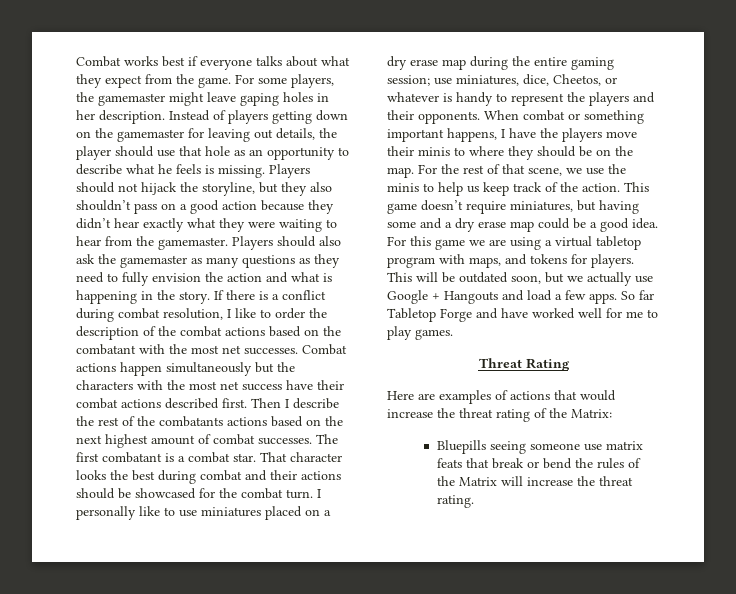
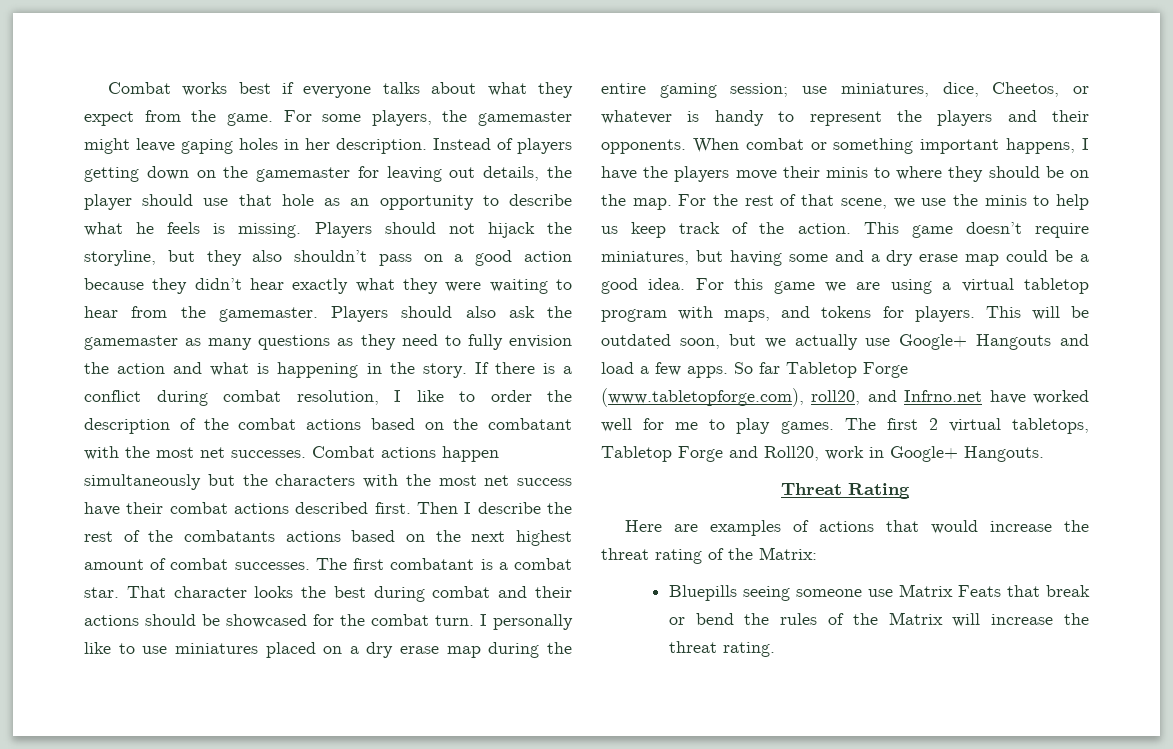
- This will be outdated soon, but we actually use Google + Hangouts and load a few apps.
+ This will be outdated soon, but we actually use Google+ Hangouts and load a few apps.
- So far Tabletop Forge and have worked well for me to play games.
+ So far Tabletop Forge (www.tabletopforge.com), roll20, and Infrno.net have worked well for me to play games. The first 2 virtual tabletops, Tabletop Forge and Roll20, work in Google+ Hangouts.
- Bluepills seeing someone use matrix feats that break or bend the rules of the Matrix will increase the threat rating.
+ Bluepills seeing someone use Matrix Feats that break or bend the rules of the Matrix will increase the threat rating.

